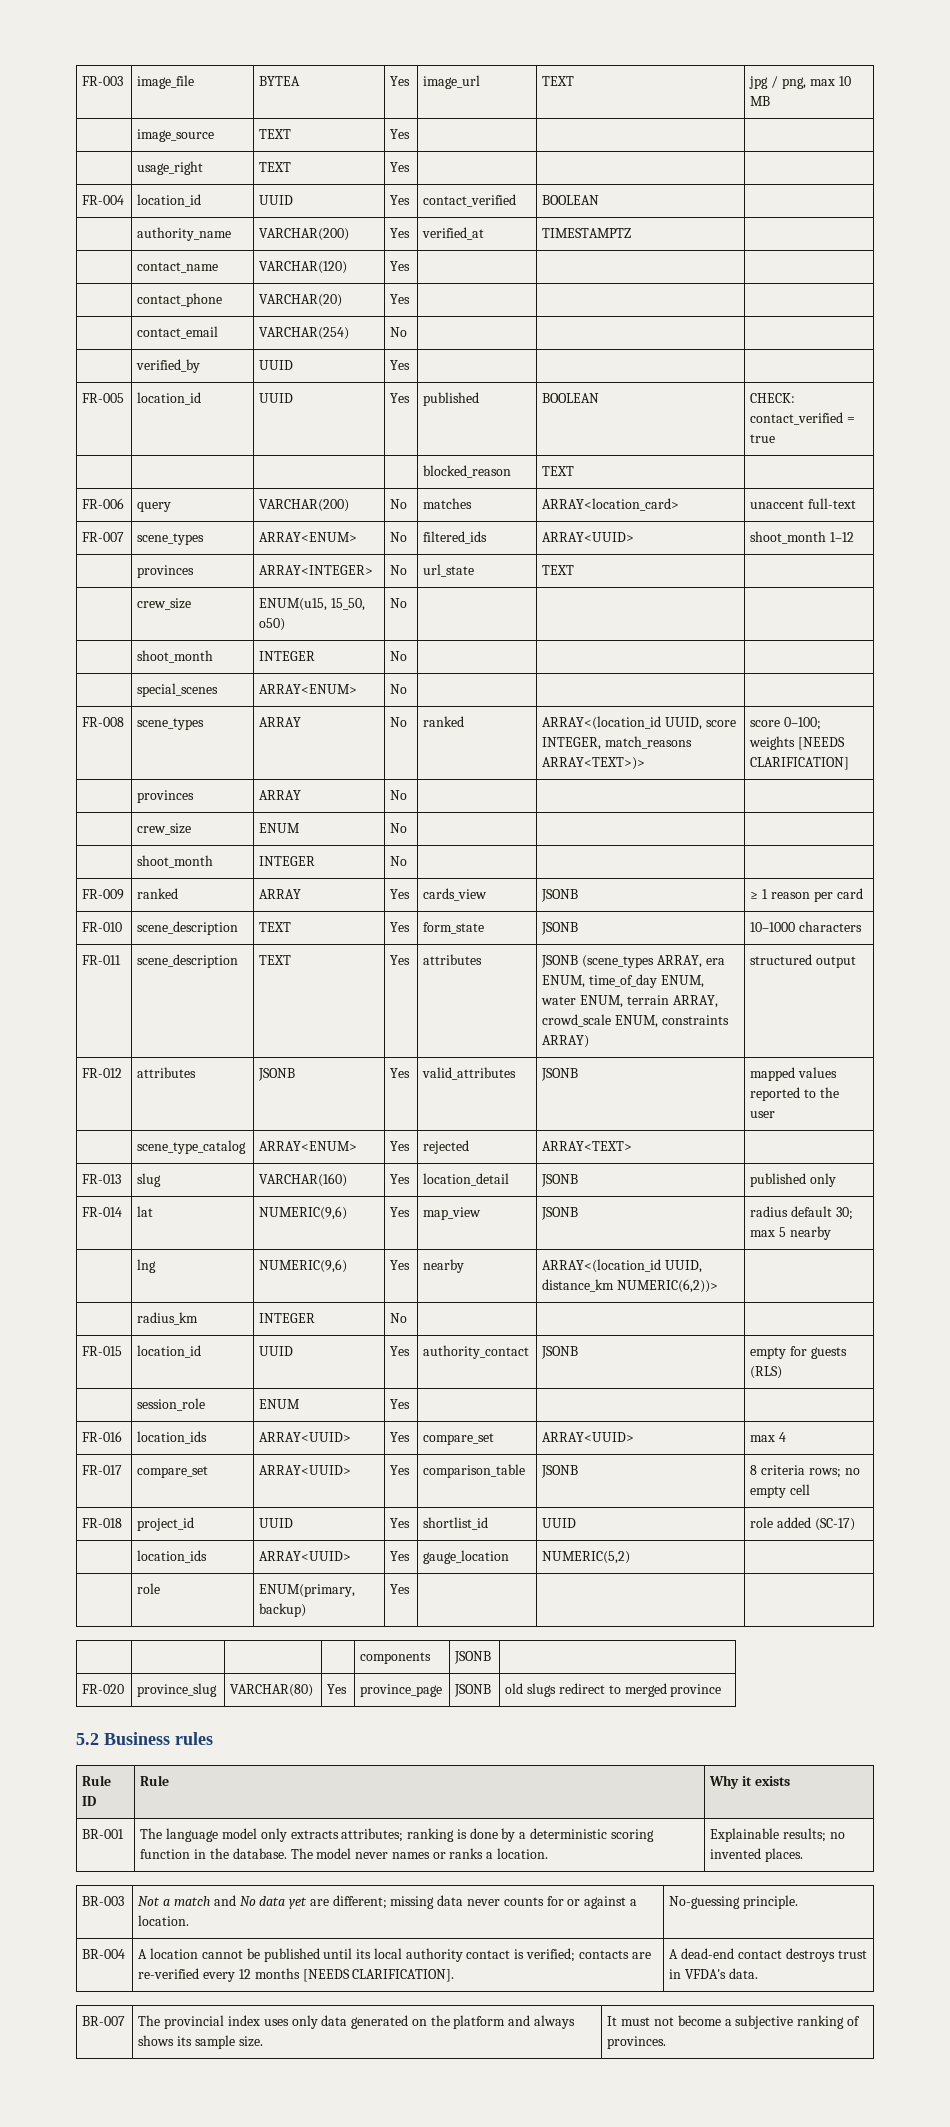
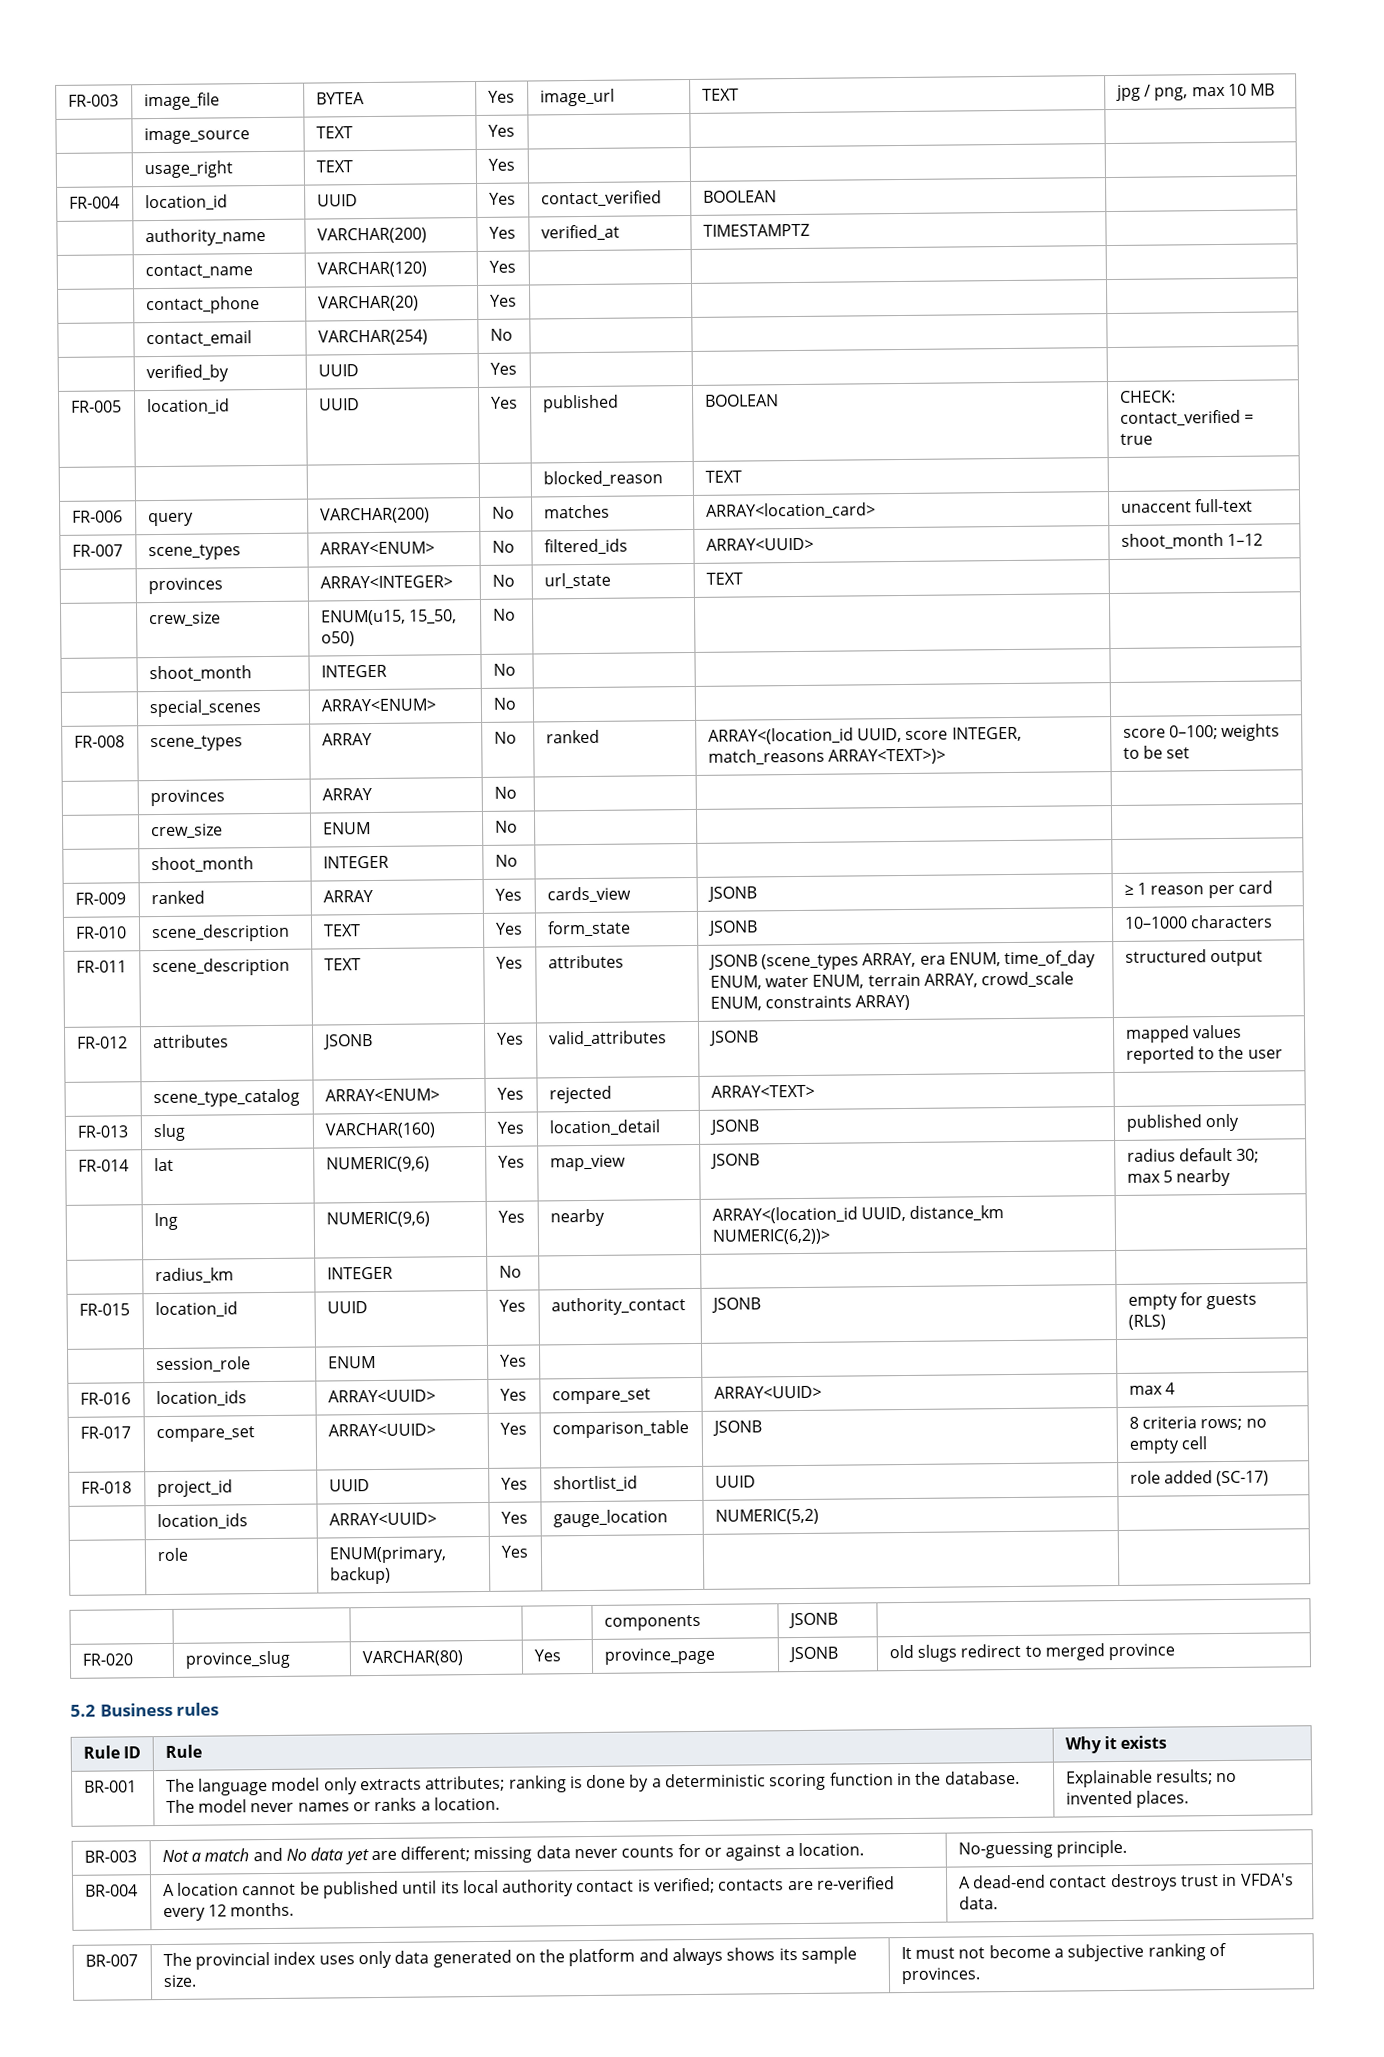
- FR-008 | scene_types | ARRAY | No | ranked | ARRAY<(location_id UUID, score INTEGER, match_reasons ARRAY<TEXT>)> | score 0–100; weights [NEEDS CLARIFICATION]
+ FR-008 | scene_types | ARRAY | No | ranked | ARRAY<(location_id UUID, score INTEGER, match_reasons ARRAY<TEXT>)> | score 0–100; weights to be set
- BR-004 | A location cannot be published until its local authority contact is verified; contacts are re-verified every 12 months [NEEDS CLARIFICATION]. | A dead-end contact destroys trust in VFDA's data.
+ BR-004 | A location cannot be published until its local authority contact is verified; contacts are re-verified every 12 months. | A dead-end contact destroys trust in VFDA's data.

